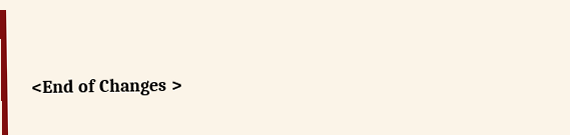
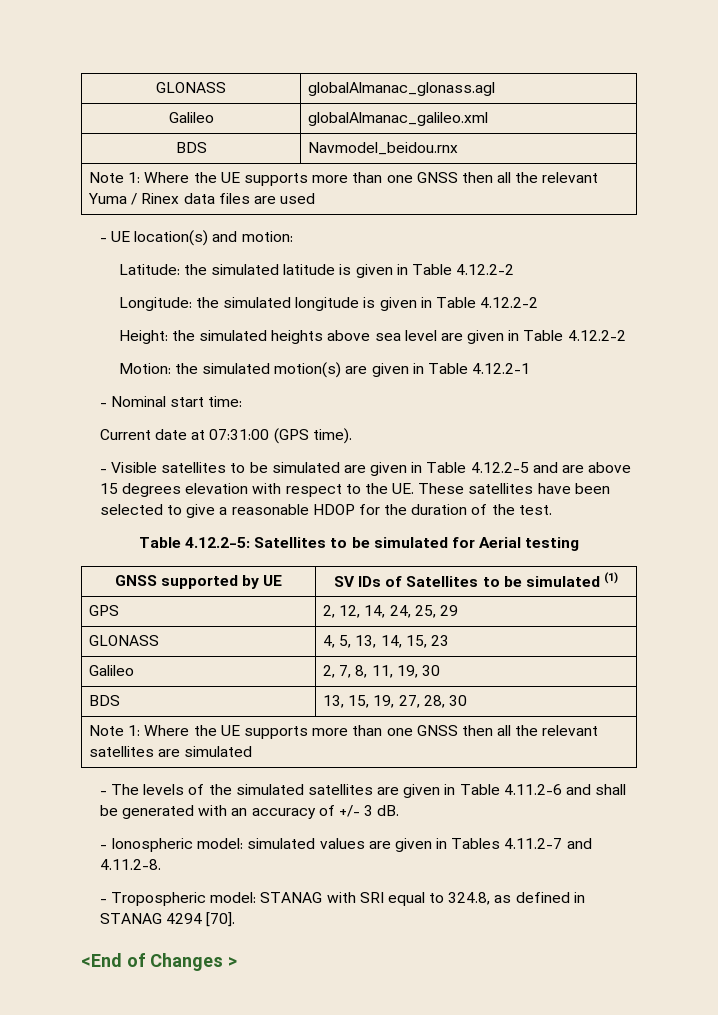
+ GLONASS | globalAlmanac_glonass.agl
+ Galileo | globalAlmanac_galileo.xml
+ BDS | Navmodel_beidou.rnx
+ Note 1: Where the UE supports more than one GNSS then all the relevant Yuma / Rinex data files are used
+ - UE location(s) and motion:
+ Latitude: the simulated latitude is given in Table 4.12.2-2
+ Longitude: the simulated longitude is given in Table 4.12.2-2
+ Height: the simulated heights above sea level are given in Table 4.12.2-2
+ Motion: the simulated motion(s) are given in Table 4.12.2-1
+ - Nominal start time:
+ Current date at 07:31:00 (GPS time).
+ - Visible satellites to be simulated are given in Table 4.12.2-5 and are above 15 degrees elevation with respect to the UE. These satellites have been selected to give a reasonable HDOP for the duration of the test.
+ Table 4.12.2-5: Satellites to be simulated for Aerial testing
+ GNSS supported by UE | SV IDs of Satellites to be simulated (1)
+ GPS | 2, 12, 14, 24, 25, 29
+ GLONASS | 4, 5, 13, 14, 15, 23
+ Galileo | 2, 7, 8, 11, 19, 30
+ BDS | 13, 15, 19, 27, 28, 30
+ Note 1: Where the UE supports more than one GNSS then all the relevant satellites are simulated
+ - The levels of the simulated satellites are given in Table 4.11.2-6 and shall be generated with an accuracy of +/- 3 dB.
+ - Ionospheric model: simulated values are given in Tables 4.11.2-7 and 4.11.2-8.
+ - Tropospheric model: STANAG with SRI equal to 324.8, as defined in STANAG 4294 [70].

